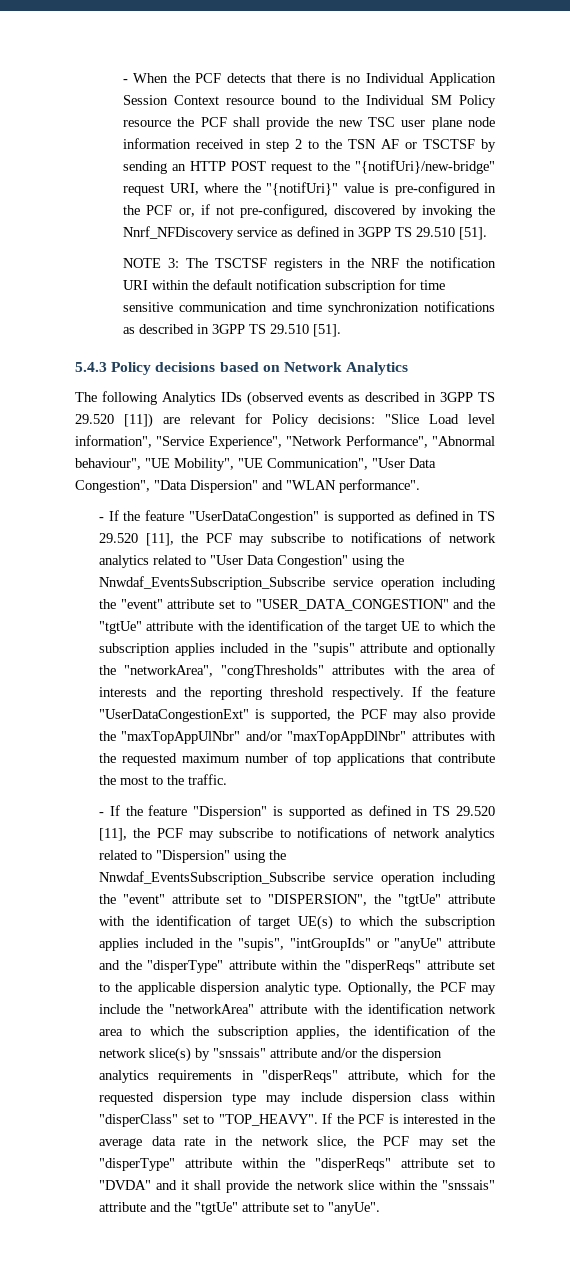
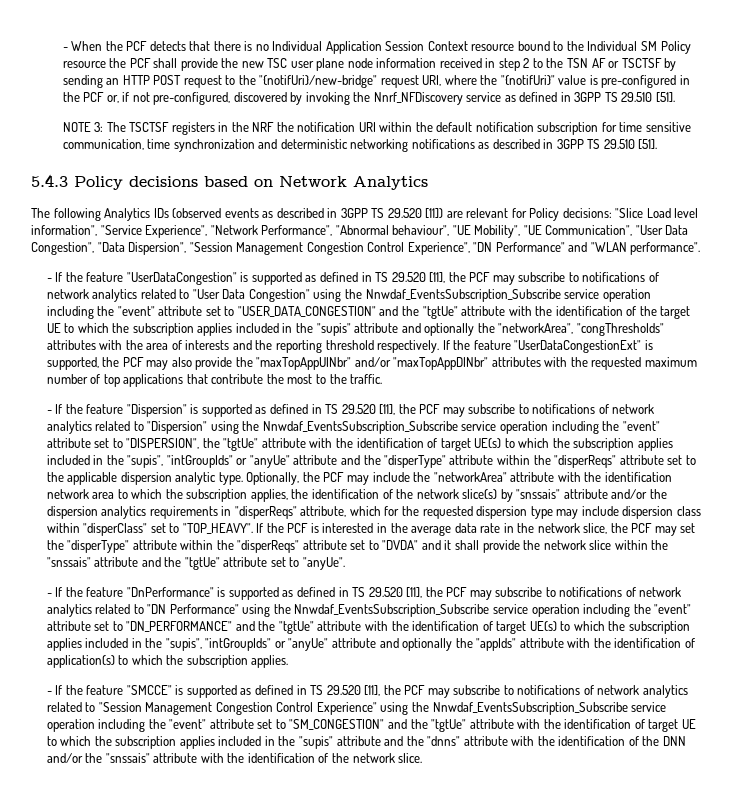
- NOTE 3: The TSCTSF registers in the NRF the notification URI within the default notification subscription for time sensitive communication and time synchronization notifications as described in 3GPP TS 29.510 [51].
+ NOTE 3: The TSCTSF registers in the NRF the notification URI within the default notification subscription for time sensitive communication, time synchronization and deterministic networking notifications as described in 3GPP TS 29.510 [51].
- The following Analytics IDs (observed events as described in 3GPP TS 29.520 [11]) are relevant for Policy decisions: "Slice Load level information", "Service Experience", "Network Performance", "Abnormal behaviour", "UE Mobility", "UE Communication", "User Data Congestion", "Data Dispersion" and "WLAN performance".
+ The following Analytics IDs (observed events as described in 3GPP TS 29.520 [11]) are relevant for Policy decisions: "Slice Load level information", "Service Experience", "Network Performance", "Abnormal behaviour", "UE Mobility", "UE Communication", "User Data Congestion", "Data Dispersion", "Session Management Congestion Control Experience", "DN Performance" and "WLAN performance".
+ - If the feature "DnPerformance" is supported as defined in TS 29.520 [11], the PCF may subscribe to notifications of network analytics related to "DN Performance" using the Nnwdaf_EventsSubscription_Subscribe service operation including the "event" attribute set to "DN_PERFORMANCE" and the "tgtUe" attribute with the identification of target UE(s) to which the subscription applies included in the "supis", "intGroupIds" or "anyUe" attribute and optionally the "appIds" attribute with the identification of application(s) to which the subscription applies.
+ - If the feature "SMCCE" is supported as defined in TS 29.520 [11], the PCF may subscribe to notifications of network analytics related to "Session Management Congestion Control Experience" using the Nnwdaf_EventsSubscription_Subscribe service operation including the "event" attribute set to "SM_CONGESTION" and the "tgtUe" attribute with the identification of target UE to which the subscription applies included in the "supis" attribute and the "dnns" attribute with the identification of the DNN and/or the "snssais" attribute with the identification of the network slice.

